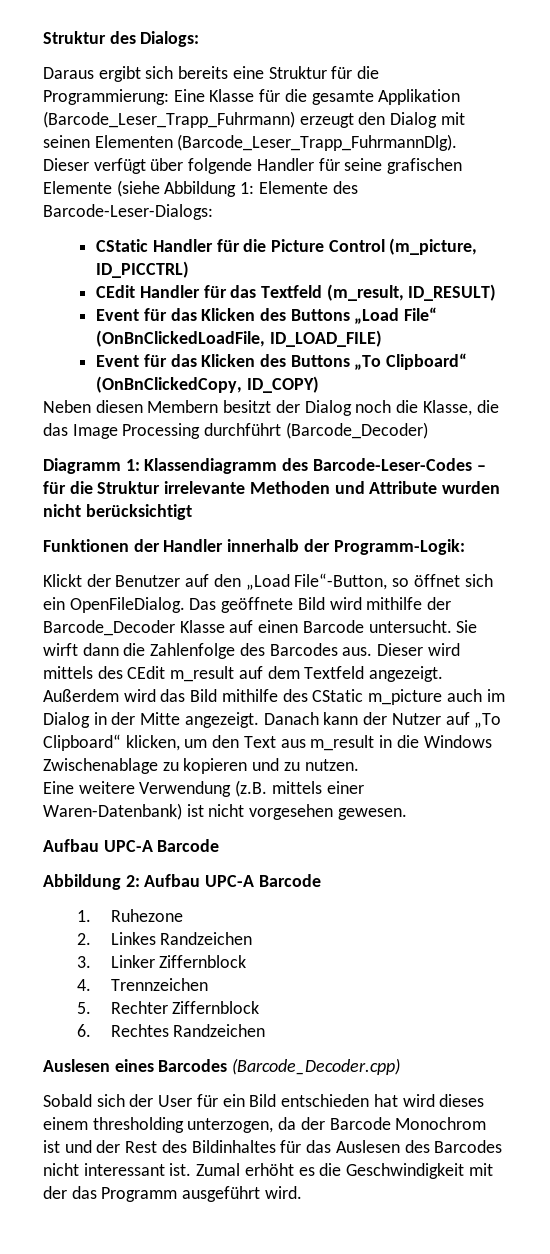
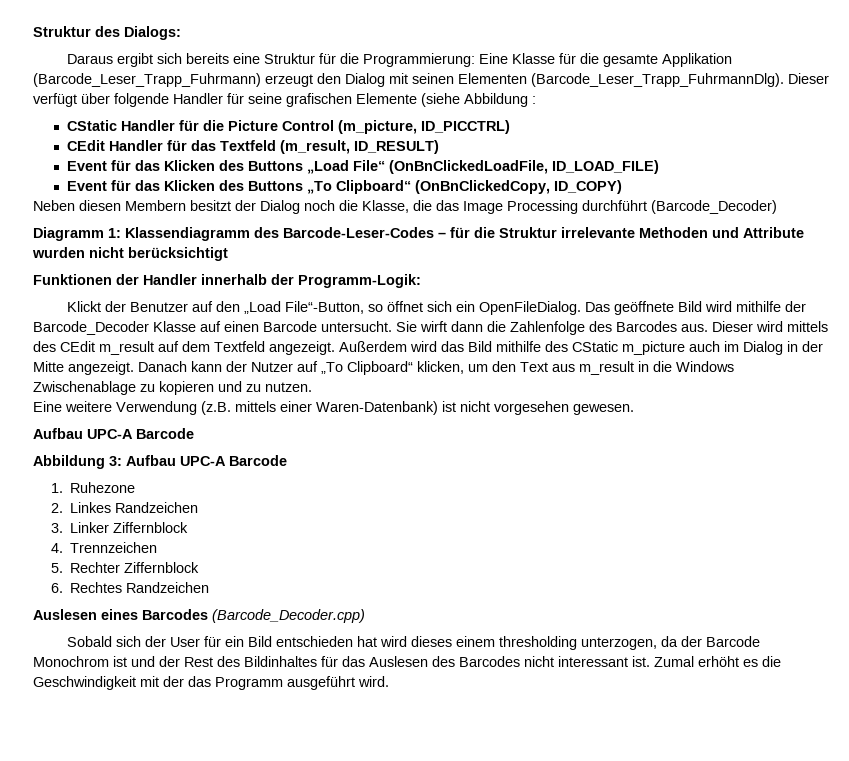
- Dieser verfügt über folgende Handler für seine grafischen Elemente (siehe Abbildung 1: Elemente des Barcode-Leser-Dialogs:
+ Dieser verfügt über folgende Handler für seine grafischen Elemente (siehe Abbildung :
- Abbildung 2: Aufbau UPC-A Barcode
+ Abbildung 3: Aufbau UPC-A Barcode

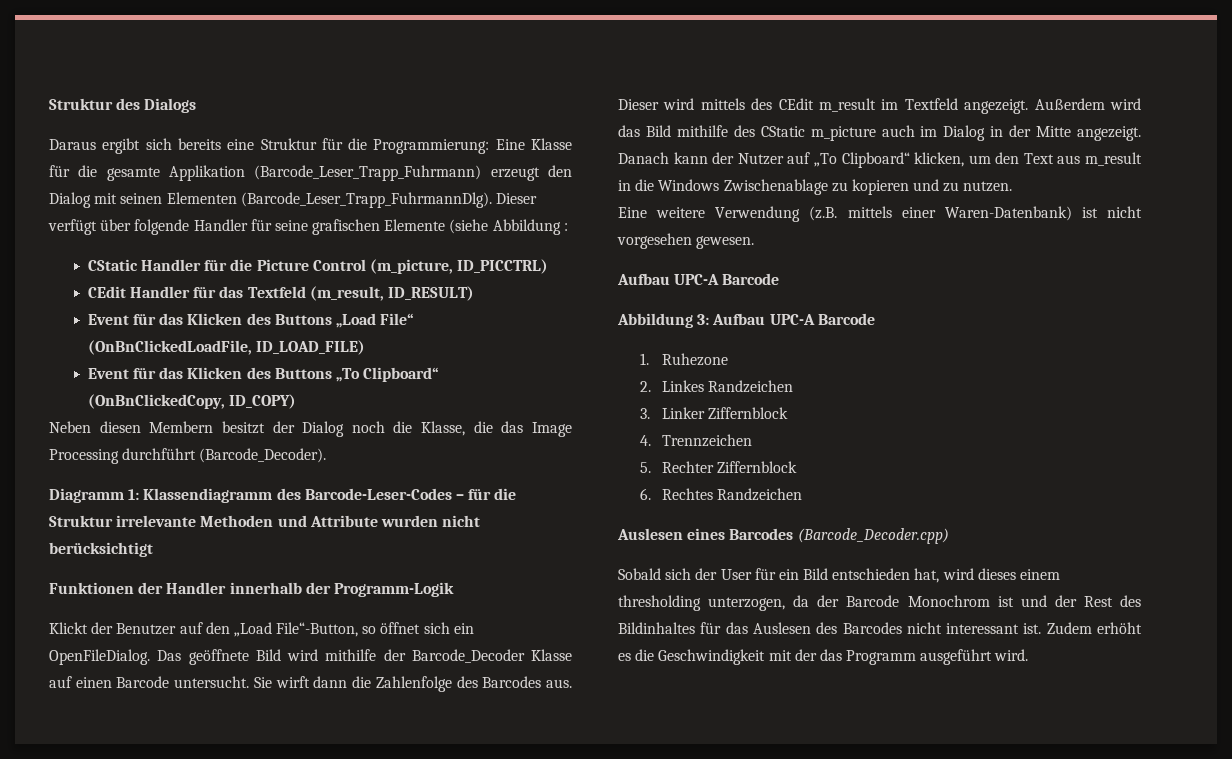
- Struktur des Dialogs:
+ Struktur des Dialogs
- Neben diesen Membern besitzt der Dialog noch die Klasse, die das Image Processing durchführt (Barcode_Decoder)
+ Neben diesen Membern besitzt der Dialog noch die Klasse, die das Image Processing durchführt (Barcode_Decoder).
- Funktionen der Handler innerhalb der Programm-Logik:
+ Funktionen der Handler innerhalb der Programm-Logik
- Dieser wird mittels des CEdit m_result auf dem Textfeld angezeigt.
+ Dieser wird mittels des CEdit m_result im Textfeld angezeigt.
- Sobald sich der User für ein Bild entschieden hat wird dieses einem thresholding unterzogen, da der Barcode Monochrom ist und der Rest des Bildinhaltes für das Auslesen des Barcodes nicht interessant ist.
+ Sobald sich der User für ein Bild entschieden hat, wird dieses einem thresholding unterzogen, da der Barcode Monochrom ist und der Rest des Bildinhaltes für das Auslesen des Barcodes nicht interessant ist.
- Zumal erhöht es die Geschwindigkeit mit der das Programm ausgeführt wird.
+ Zudem erhöht es die Geschwindigkeit mit der das Programm ausgeführt wird.

